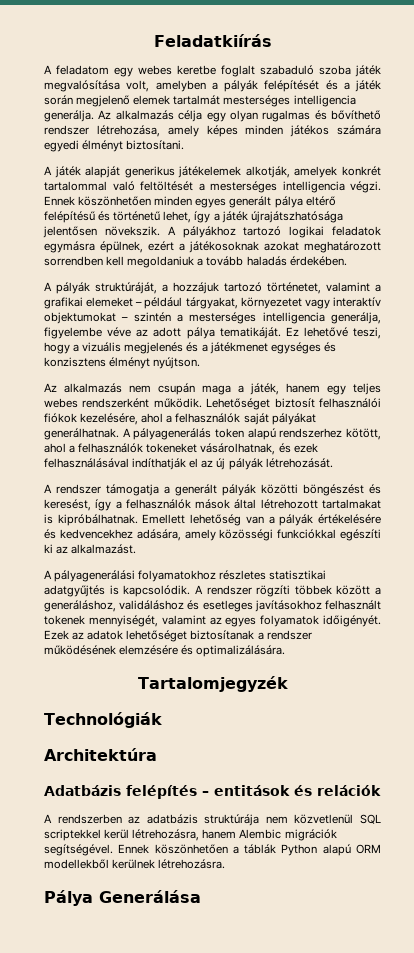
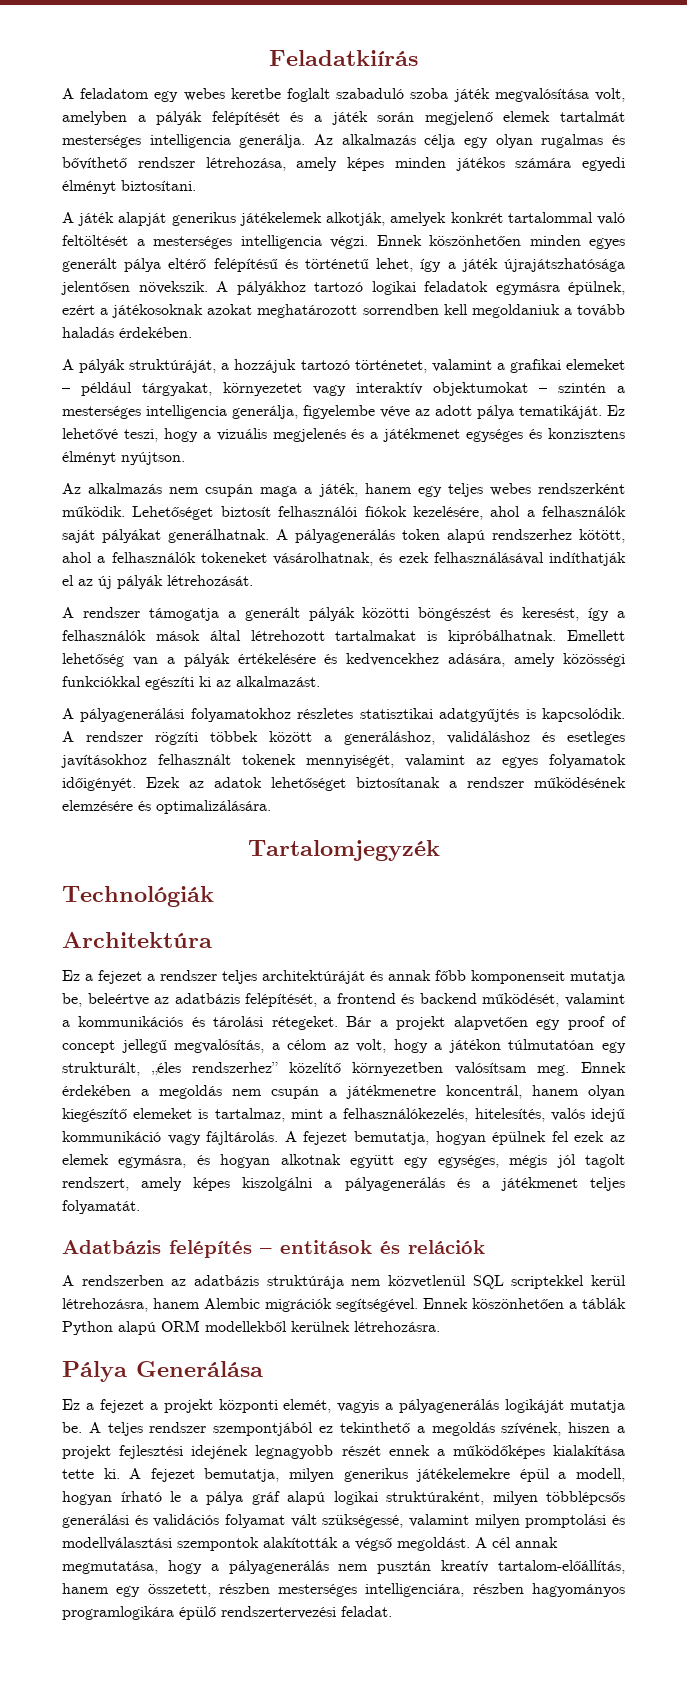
+ Ez a fejezet a rendszer teljes architektúráját és annak főbb komponenseit mutatja be, beleértve az adatbázis felépítését, a frontend és backend működését, valamint a kommunikációs és tárolási rétegeket. Bár a projekt alapvetően egy proof of concept jellegű megvalósítás, a célom az volt, hogy a játékon túlmutatóan egy strukturált, „éles rendszerhez” közelítő környezetben valósítsam meg. Ennek érdekében a megoldás nem csupán a játékmenetre koncentrál, hanem olyan kiegészítő elemeket is tartalmaz, mint a felhasználókezelés, hitelesítés, valós idejű kommunikáció vagy fájltárolás. A fejezet bemutatja, hogyan épülnek fel ezek az elemek egymásra, és hogyan alkotnak együtt egy egységes, mégis jól tagolt rendszert, amely képes kiszolgálni a pályagenerálás és a játékmenet teljes folyamatát.
+ Ez a fejezet a projekt központi elemét, vagyis a pályagenerálás logikáját mutatja be. A teljes rendszer szempontjából ez tekinthető a megoldás szívének, hiszen a projekt fejlesztési idejének legnagyobb részét ennek a működőképes kialakítása tette ki. A fejezet bemutatja, milyen generikus játékelemekre épül a modell, hogyan írható le a pálya gráf alapú logikai struktúraként, milyen többlépcsős generálási és validációs folyamat vált szükségessé, valamint milyen promptolási és modellválasztási szempontok alakították a végső megoldást. A cél annak megmutatása, hogy a pályagenerálás nem pusztán kreatív tartalom-előállítás, hanem egy összetett, részben mesterséges intelligenciára, részben hagyományos programlogikára épülő rendszertervezési feladat.

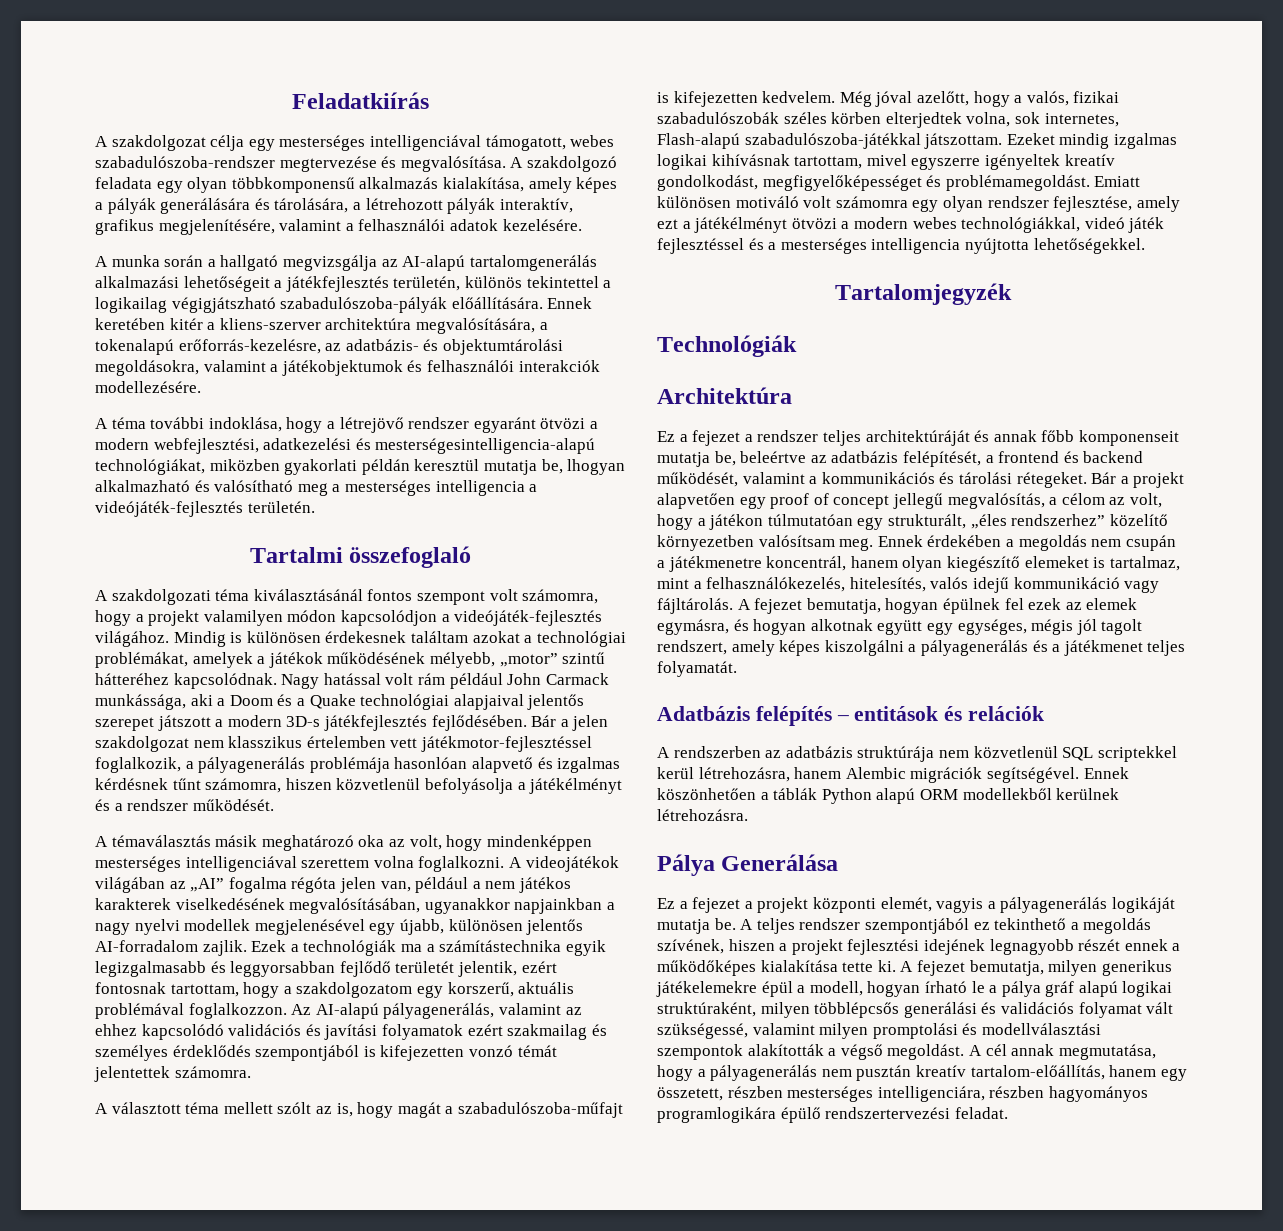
- A feladatom egy webes keretbe foglalt szabaduló szoba játék megvalósítása volt, amelyben a pályák felépítését és a játék során megjelenő elemek tartalmát mesterséges intelligencia generálja. Az alkalmazás célja egy olyan rugalmas és bővíthető rendszer létrehozása, amely képes minden játékos számára egyedi élményt biztosítani.
- A játék alapját generikus játékelemek alkotják, amelyek konkrét tartalommal való feltöltését a mesterséges intelligencia végzi. Ennek köszönhetően minden egyes generált pálya eltérő felépítésű és történetű lehet, így a játék újrajátszhatósága jelentősen növekszik. A pályákhoz tartozó logikai feladatok egymásra épülnek, ezért a játékosoknak azokat meghatározott sorrendben kell megoldaniuk a tovább haladás érdekében.
- A pályák struktúráját, a hozzájuk tartozó történetet, valamint a grafikai elemeket – például tárgyakat, környezetet vagy interaktív objektumokat – szintén a mesterséges intelligencia generálja, figyelembe véve az adott pálya tematikáját. Ez lehetővé teszi, hogy a vizuális megjelenés és a játékmenet egységes és konzisztens élményt nyújtson.
- Az alkalmazás nem csupán maga a játék, hanem egy teljes webes rendszerként működik. Lehetőséget biztosít felhasználói fiókok kezelésére, ahol a felhasználók saját pályákat generálhatnak. A pályagenerálás token alapú rendszerhez kötött, ahol a felhasználók tokeneket vásárolhatnak, és ezek felhasználásával indíthatják el az új pályák létrehozását.
- A rendszer támogatja a generált pályák közötti böngészést és keresést, így a felhasználók mások által létrehozott tartalmakat is kipróbálhatnak. Emellett lehetőség van a pályák értékelésére és kedvencekhez adására, amely közösségi funkciókkal egészíti ki az alkalmazást.
- A pályagenerálási folyamatokhoz részletes statisztikai adatgyűjtés is kapcsolódik. A rendszer rögzíti többek között a generáláshoz, validáláshoz és esetleges javításokhoz felhasznált tokenek mennyiségét, valamint az egyes folyamatok időigényét. Ezek az adatok lehetőséget biztosítanak a rendszer működésének elemzésére és optimalizálására.
+ A szakdolgozat célja egy mesterséges intelligenciával támogatott, webes szabadulószoba-rendszer megtervezése és megvalósítása. A szakdolgozó feladata egy olyan többkomponensű alkalmazás kialakítása, amely képes a pályák generálására és tárolására, a létrehozott pályák interaktív, grafikus megjelenítésére, valamint a felhasználói adatok kezelésére.
+ A munka során a hallgató megvizsgálja az AI-alapú tartalomgenerálás alkalmazási lehetőségeit a játékfejlesztés területén, különös tekintettel a logikailag végigjátszható szabadulószoba-pályák előállítására. Ennek keretében kitér a kliens-szerver architektúra megvalósítására, a tokenalapú erőforrás-kezelésre, az adatbázis- és objektumtárolási megoldásokra, valamint a játékobjektumok és felhasználói interakciók modellezésére.
+ A téma további indoklása, hogy a létrejövő rendszer egyaránt ötvözi a modern webfejlesztési, adatkezelési és mesterségesintelligencia-alapú technológiákat, miközben gyakorlati példán keresztül mutatja be, lhogyan alkalmazható és valósítható meg a mesterséges intelligencia a videójáték-fejlesztés területén.
+ Tartalmi összefoglaló
+ A szakdolgozati téma kiválasztásánál fontos szempont volt számomra, hogy a projekt valamilyen módon kapcsolódjon a videójáték-fejlesztés világához. Mindig is különösen érdekesnek találtam azokat a technológiai problémákat, amelyek a játékok működésének mélyebb, „motor” szintű hátteréhez kapcsolódnak. Nagy hatással volt rám például John Carmack munkássága, aki a Doom és a Quake technológiai alapjaival jelentős szerepet játszott a modern 3D-s játékfejlesztés fejlődésében. Bár a jelen szakdolgozat nem klasszikus értelemben vett játékmotor-fejlesztéssel foglalkozik, a pályagenerálás problémája hasonlóan alapvető és izgalmas kérdésnek tűnt számomra, hiszen közvetlenül befolyásolja a játékélményt és a rendszer működését.
+ A témaválasztás másik meghatározó oka az volt, hogy mindenképpen mesterséges intelligenciával szerettem volna foglalkozni. A videojátékok világában az „AI” fogalma régóta jelen van, például a nem játékos karakterek viselkedésének megvalósításában, ugyanakkor napjainkban a nagy nyelvi modellek megjelenésével egy újabb, különösen jelentős AI-forradalom zajlik. Ezek a technológiák ma a számítástechnika egyik legizgalmasabb és leggyorsabban fejlődő területét jelentik, ezért fontosnak tartottam, hogy a szakdolgozatom egy korszerű, aktuális problémával foglalkozzon. Az AI-alapú pályagenerálás, valamint az ehhez kapcsolódó validációs és javítási folyamatok ezért szakmailag és személyes érdeklődés szempontjából is kifejezetten vonzó témát jelentettek számomra.
+ A választott téma mellett szólt az is, hogy magát a szabadulószoba-műfajt is kifejezetten kedvelem. Még jóval azelőtt, hogy a valós, fizikai szabadulószobák széles körben elterjedtek volna, sok internetes, Flash-alapú szabadulószoba-játékkal játszottam. Ezeket mindig izgalmas logikai kihívásnak tartottam, mivel egyszerre igényeltek kreatív gondolkodást, megfigyelőképességet és problémamegoldást. Emiatt különösen motiváló volt számomra egy olyan rendszer fejlesztése, amely ezt a játékélményt ötvözi a modern webes technológiákkal, videó játék fejlesztéssel és a mesterséges intelligencia nyújtotta lehetőségekkel.

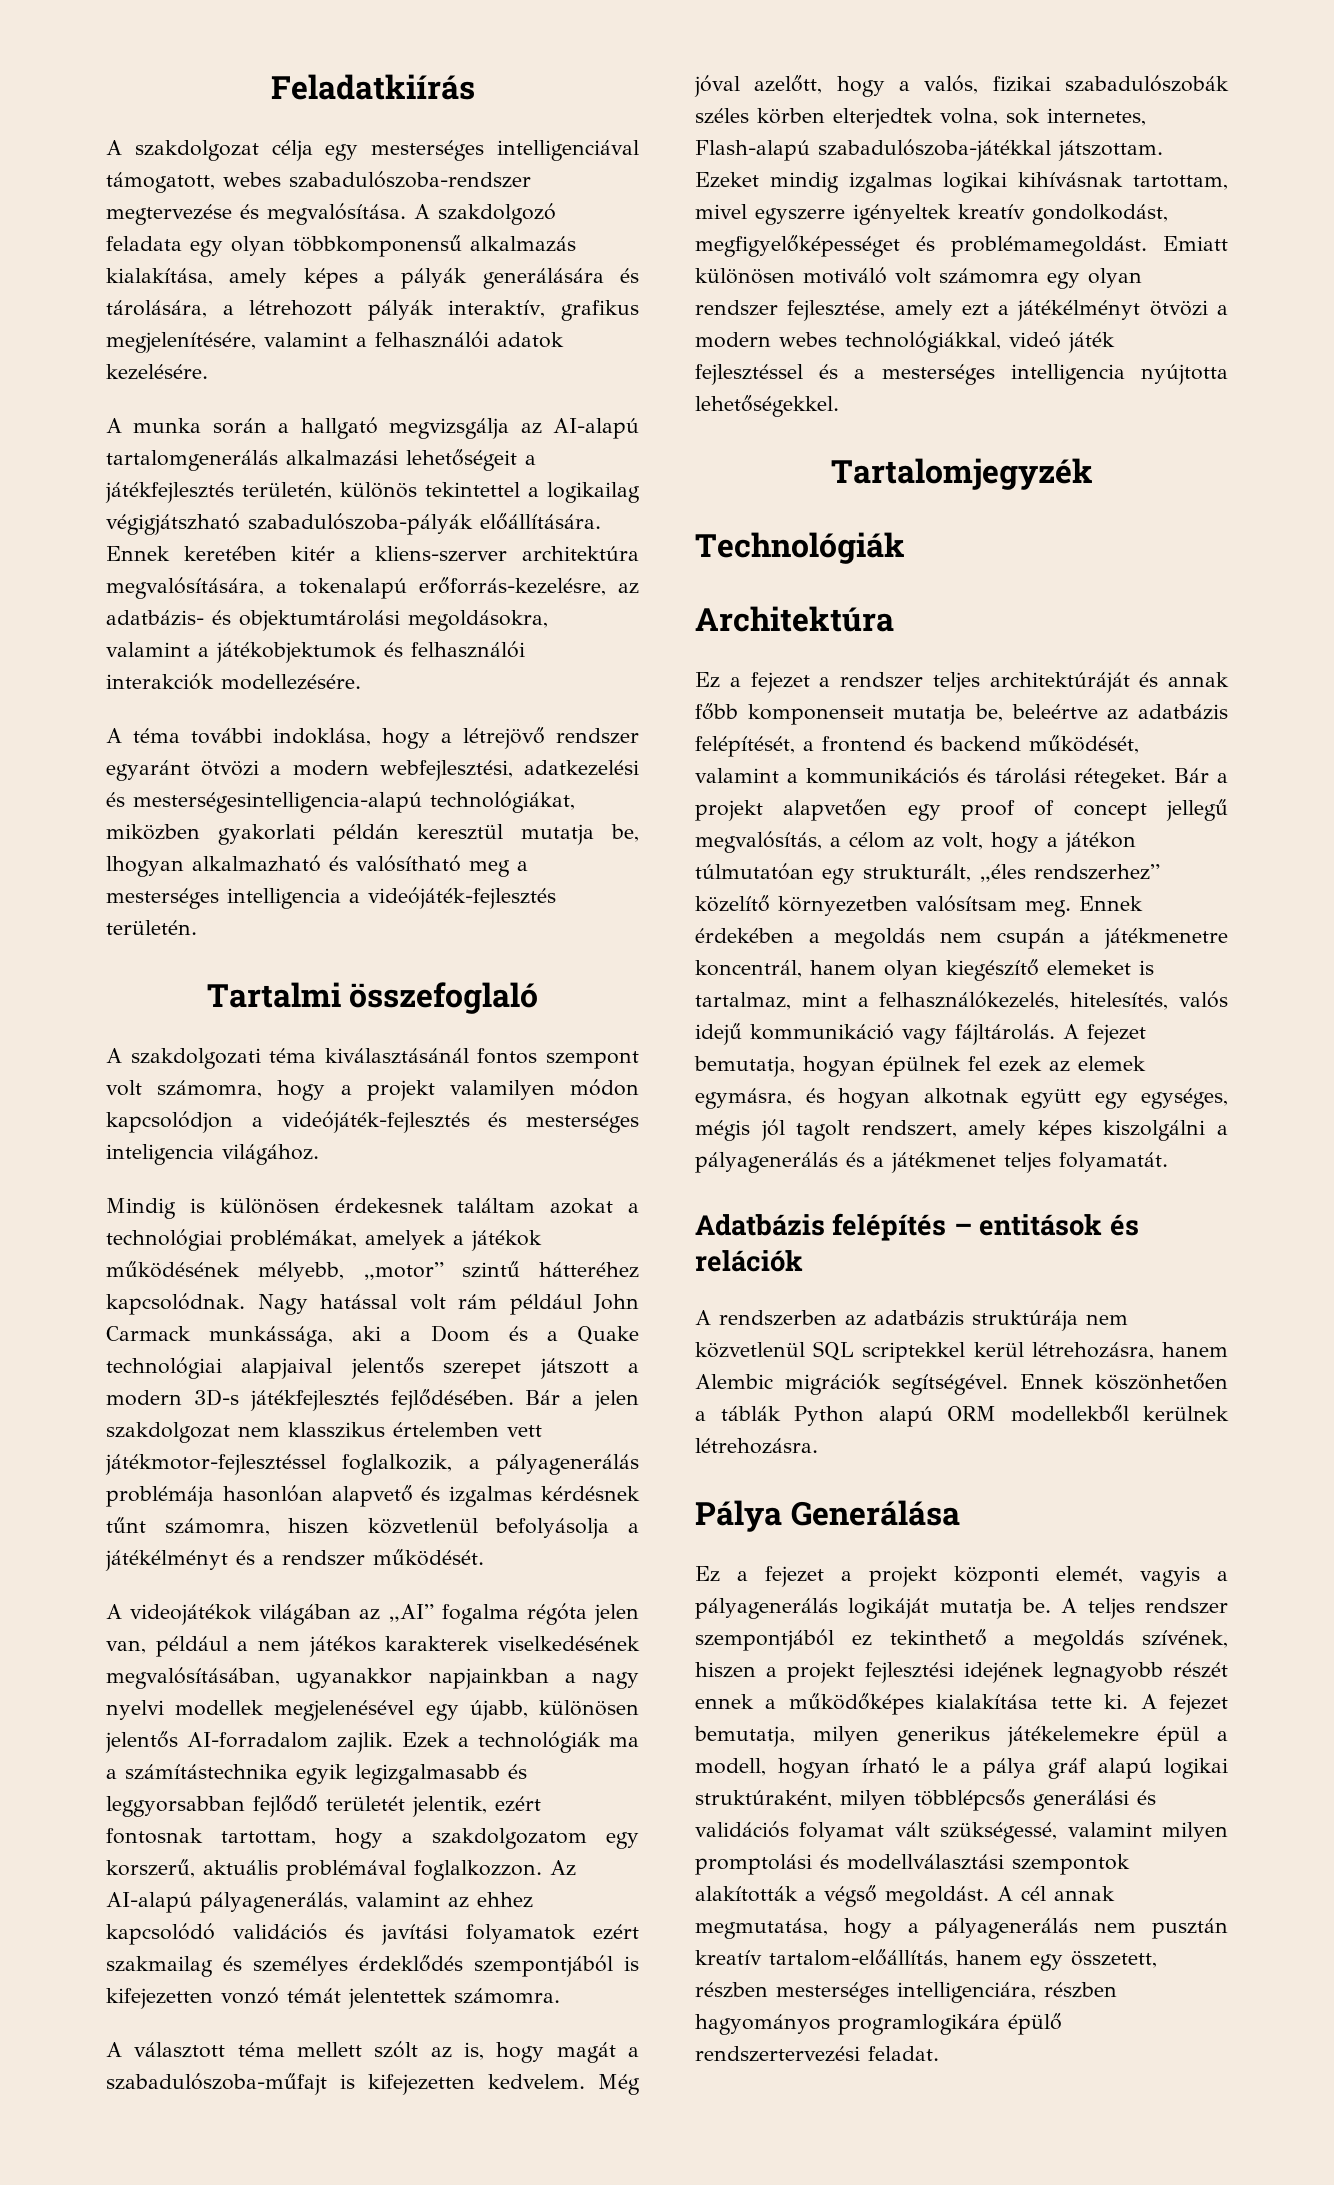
- A szakdolgozati téma kiválasztásánál fontos szempont volt számomra, hogy a projekt valamilyen módon kapcsolódjon a videójáték-fejlesztés világához. Mindig is különösen érdekesnek találtam azokat a technológiai problémákat, amelyek a játékok működésének mélyebb, „motor” szintű hátteréhez kapcsolódnak.
+ A szakdolgozati téma kiválasztásánál fontos szempont volt számomra, hogy a projekt valamilyen módon kapcsolódjon a videójáték-fejlesztés és mesterséges inteligencia világához.
+ Mindig is különösen érdekesnek találtam azokat a technológiai problémákat, amelyek a játékok működésének mélyebb, „motor” szintű hátteréhez kapcsolódnak.
- A témaválasztás másik meghatározó oka az volt, hogy mindenképpen mesterséges intelligenciával szerettem volna foglalkozni. A videojátékok világában az „AI” fogalma régóta jelen van, például a nem játékos karakterek viselkedésének megvalósításában, ugyanakkor napjainkban a nagy nyelvi modellek megjelenésével egy újabb, különösen jelentős AI-forradalom zajlik.
+ A videojátékok világában az „AI” fogalma régóta jelen van, például a nem játékos karakterek viselkedésének megvalósításában, ugyanakkor napjainkban a nagy nyelvi modellek megjelenésével egy újabb, különösen jelentős AI-forradalom zajlik.

